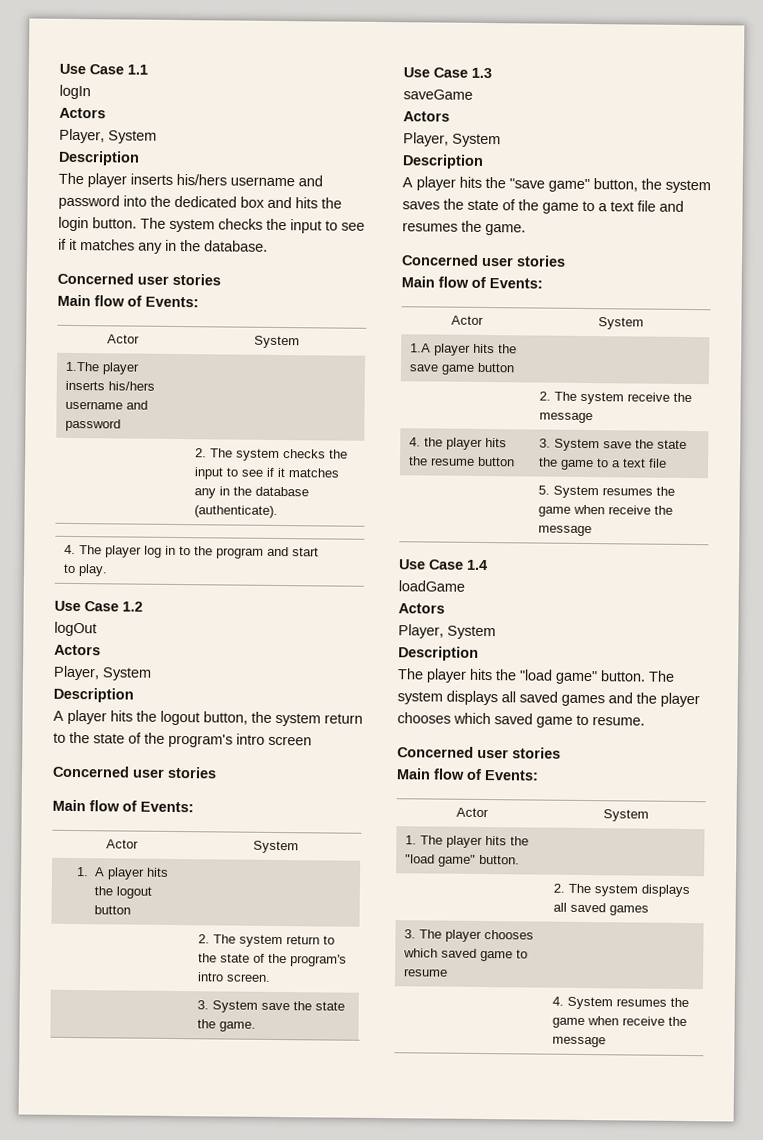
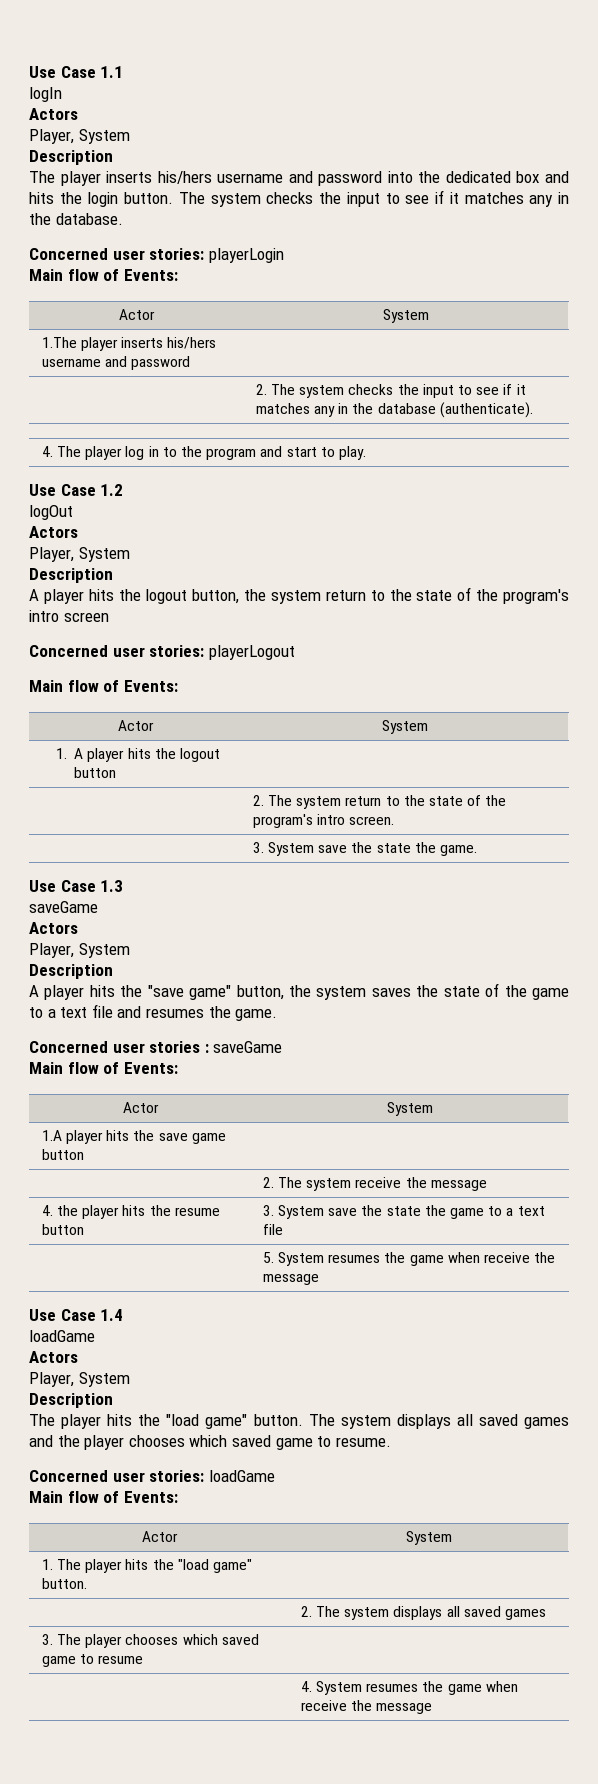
  The system checks the input to see if it matches any in the database.
- Concerned user stories
+ Concerned user stories: playerLogin
  A player hits the logout button, the system return to the state of the program's intro screen
- Concerned user stories
+ Concerned user stories: playerLogout
  A player hits the "save game" button, the system saves the state of the game to a text file and resumes the game.
- Concerned user stories
+ Concerned user stories : saveGame
  The system displays all saved games and the player chooses which saved game to resume.
- Concerned user stories
+ Concerned user stories: loadGame

